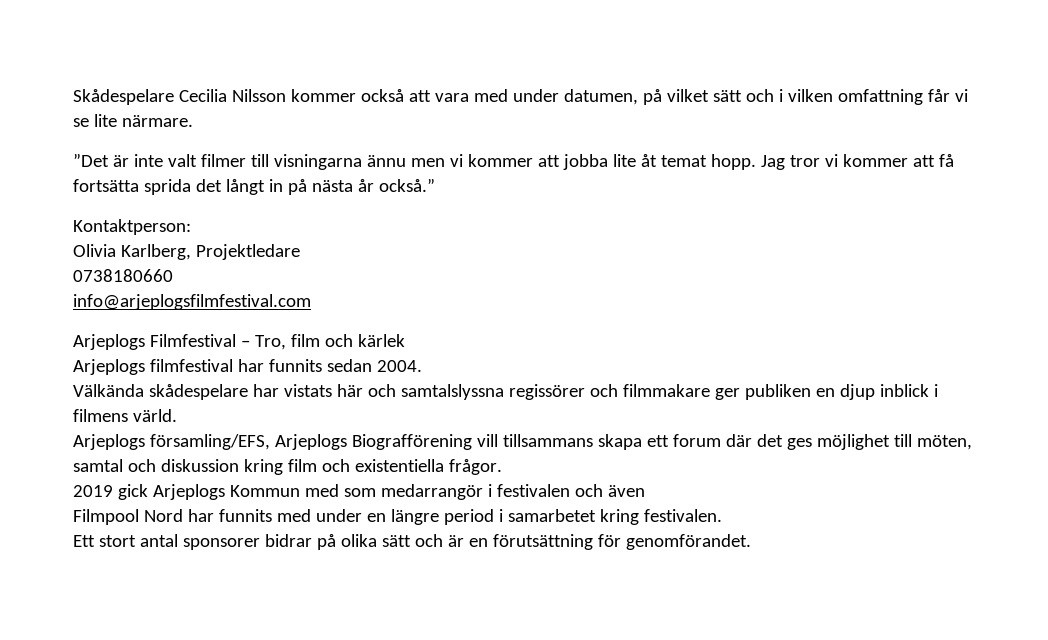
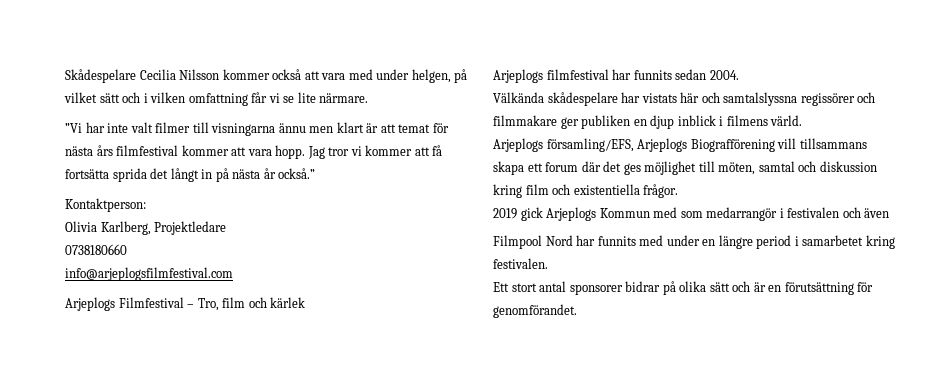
- Skådespelare Cecilia Nilsson kommer också att vara med under datumen, på vilket sätt och i vilken omfattning får vi se lite närmare.
+ Skådespelare Cecilia Nilsson kommer också att vara med under helgen, på vilket sätt och i vilken omfattning får vi se lite närmare.
- ”Det är inte valt filmer till visningarna ännu men vi kommer att jobba lite åt temat hopp.
+ ”Vi har inte valt filmer till visningarna ännu men klart är att temat för nästa års filmfestival kommer att vara hopp.

